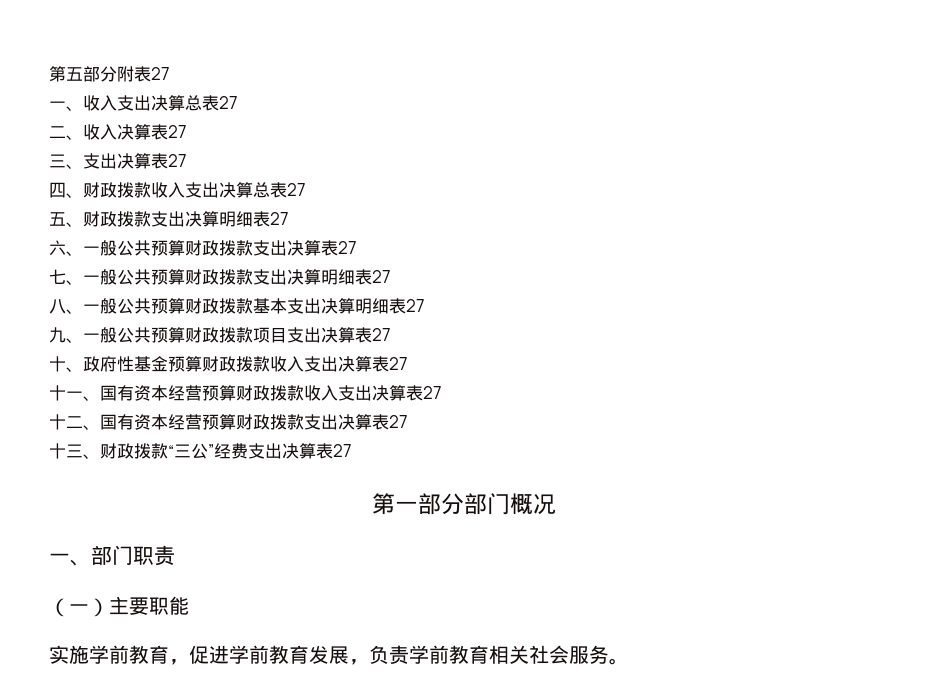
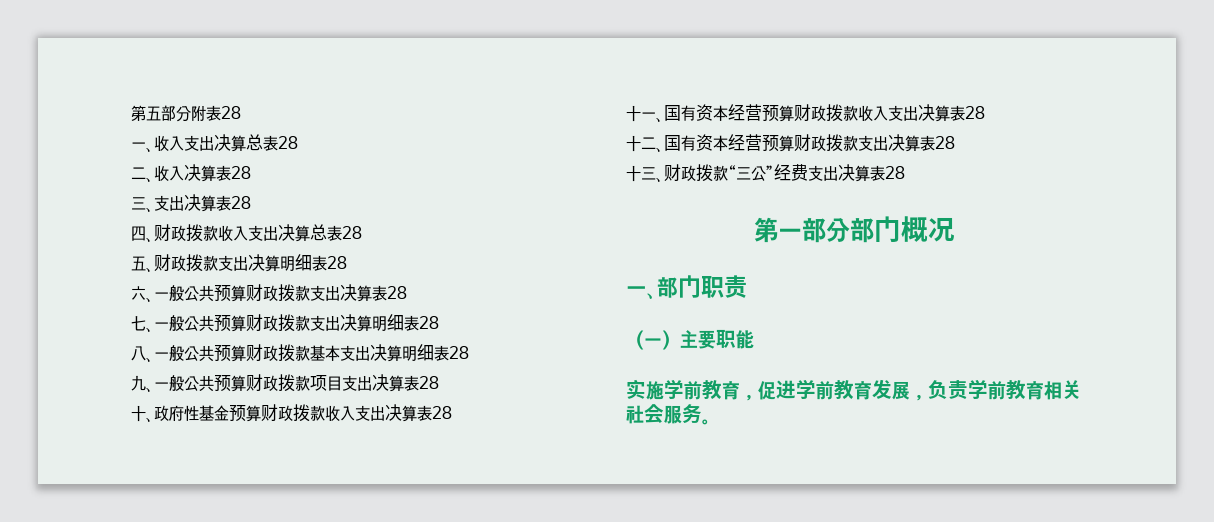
- 第五部分附表27
+ 第五部分附表28
- 一、收入支出决算总表27
+ 一、收入支出决算总表28
- 二、收入决算表27
+ 二、收入决算表28
- 三、支出决算表27
+ 三、支出决算表28
- 四、财政拨款收入支出决算总表27
+ 四、财政拨款收入支出决算总表28
- 五、财政拨款支出决算明细表27
+ 五、财政拨款支出决算明细表28
- 六、一般公共预算财政拨款支出决算表27
+ 六、一般公共预算财政拨款支出决算表28
- 七、一般公共预算财政拨款支出决算明细表27
+ 七、一般公共预算财政拨款支出决算明细表28
- 八、一般公共预算财政拨款基本支出决算明细表27
+ 八、一般公共预算财政拨款基本支出决算明细表28
- 九、一般公共预算财政拨款项目支出决算表27
+ 九、一般公共预算财政拨款项目支出决算表28
- 十、政府性基金预算财政拨款收入支出决算表27
+ 十、政府性基金预算财政拨款收入支出决算表28
- 十一、国有资本经营预算财政拨款收入支出决算表27
+ 十一、国有资本经营预算财政拨款收入支出决算表28
- 十二、国有资本经营预算财政拨款支出决算表27
+ 十二、国有资本经营预算财政拨款支出决算表28
- 十三、财政拨款“三公”经费支出决算表27
+ 十三、财政拨款“三公”经费支出决算表28

